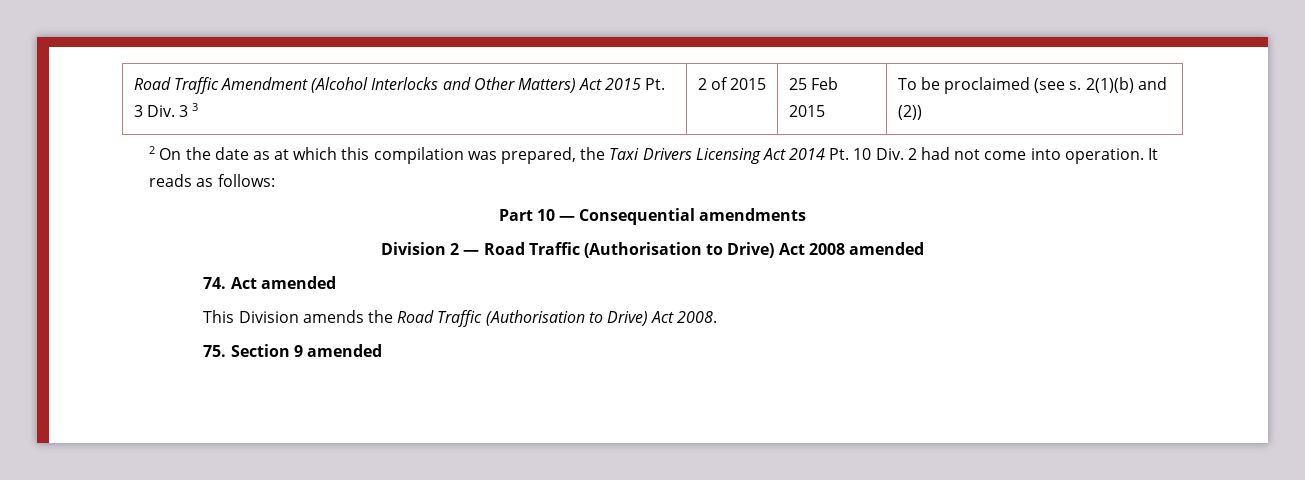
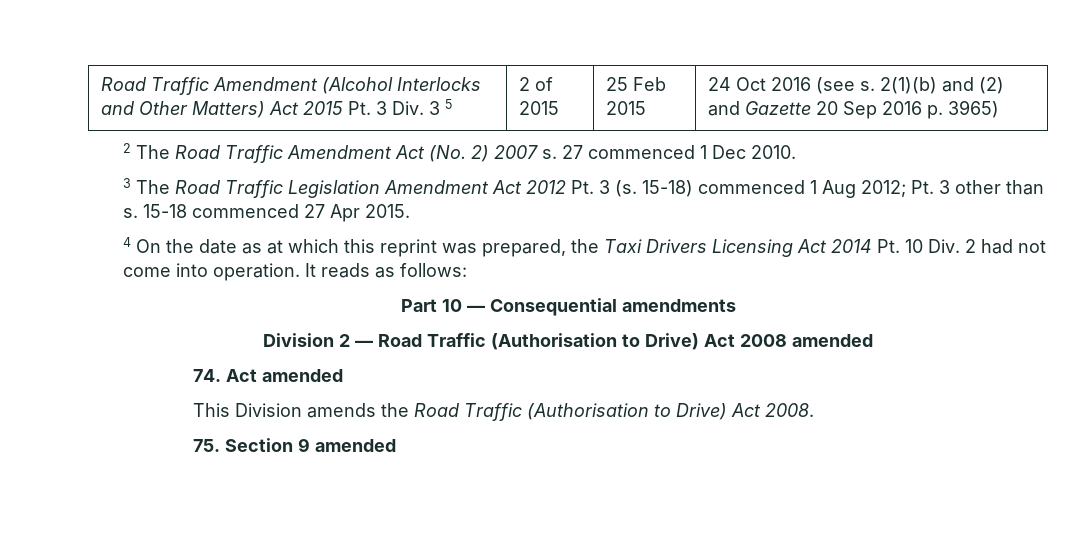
- Road Traffic Amendment (Alcohol Interlocks and Other Matters) Act 2015 Pt. 3 Div. 3 3 | 2 of 2015 | 25 Feb 2015 | To be proclaimed (see s. 2(1)(b) and (2))
- 2 On the date as at which this compilation was prepared, the Taxi Drivers Licensing Act 2014 Pt. 10 Div. 2 had not come into operation.
+ Road Traffic Amendment (Alcohol Interlocks and Other Matters) Act 2015 Pt. 3 Div. 3 5 | 2 of 2015 | 25 Feb 2015 | 24 Oct 2016 (see s. 2(1)(b) and (2) and Gazette 20 Sep 2016 p. 3965)
+ 2 The Road Traffic Amendment Act (No. 2) 2007 s. 27 commenced 1 Dec 2010.
+ 3 The Road Traffic Legislation Amendment Act 2012 Pt. 3 (s. 15-18) commenced 1 Aug 2012; Pt. 3 other than s. 15-18 commenced 27 Apr 2015.
+ 4 On the date as at which this reprint was prepared, the Taxi Drivers Licensing Act 2014 Pt. 10 Div. 2 had not come into operation.

